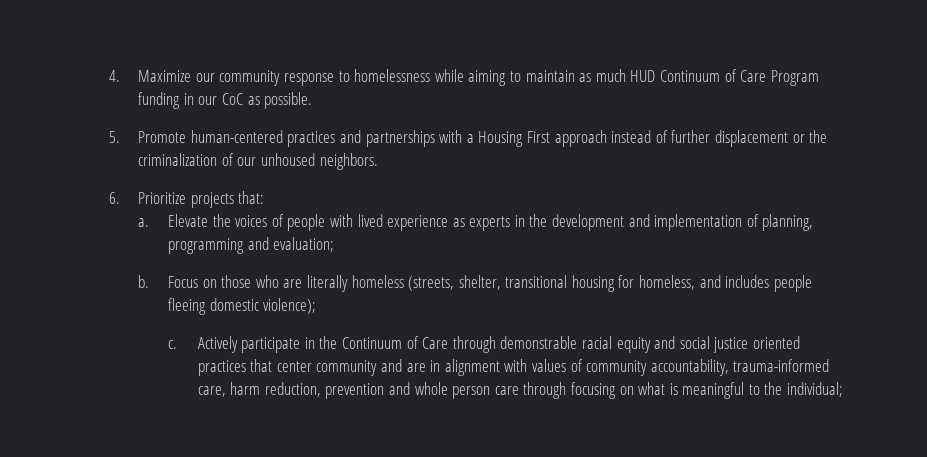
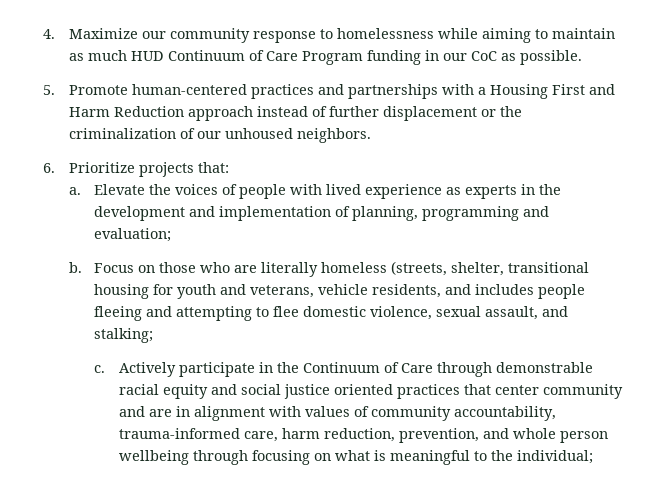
- 5. Promote human-centered practices and partnerships with a Housing First approach instead of further displacement or the criminalization of our unhoused neighbors.
+ 5. Promote human-centered practices and partnerships with a Housing First and Harm Reduction approach instead of further displacement or the criminalization of our unhoused neighbors.
- Focus on those who are literally homeless (streets, shelter, transitional housing for homeless, and includes people fleeing domestic violence);
+ Focus on those who are literally homeless (streets, shelter, transitional housing for youth and veterans, vehicle residents, and includes people fleeing and attempting to flee domestic violence, sexual assault, and stalking;
- Actively participate in the Continuum of Care through demonstrable racial equity and social justice oriented practices that center community and are in alignment with values of community accountability, trauma-informed care, harm reduction, prevention and whole person care through focusing on what is meaningful to the individual;
+ Actively participate in the Continuum of Care through demonstrable racial equity and social justice oriented practices that center community and are in alignment with values of community accountability, trauma-informed care, harm reduction, prevention, and whole person wellbeing through focusing on what is meaningful to the individual;

